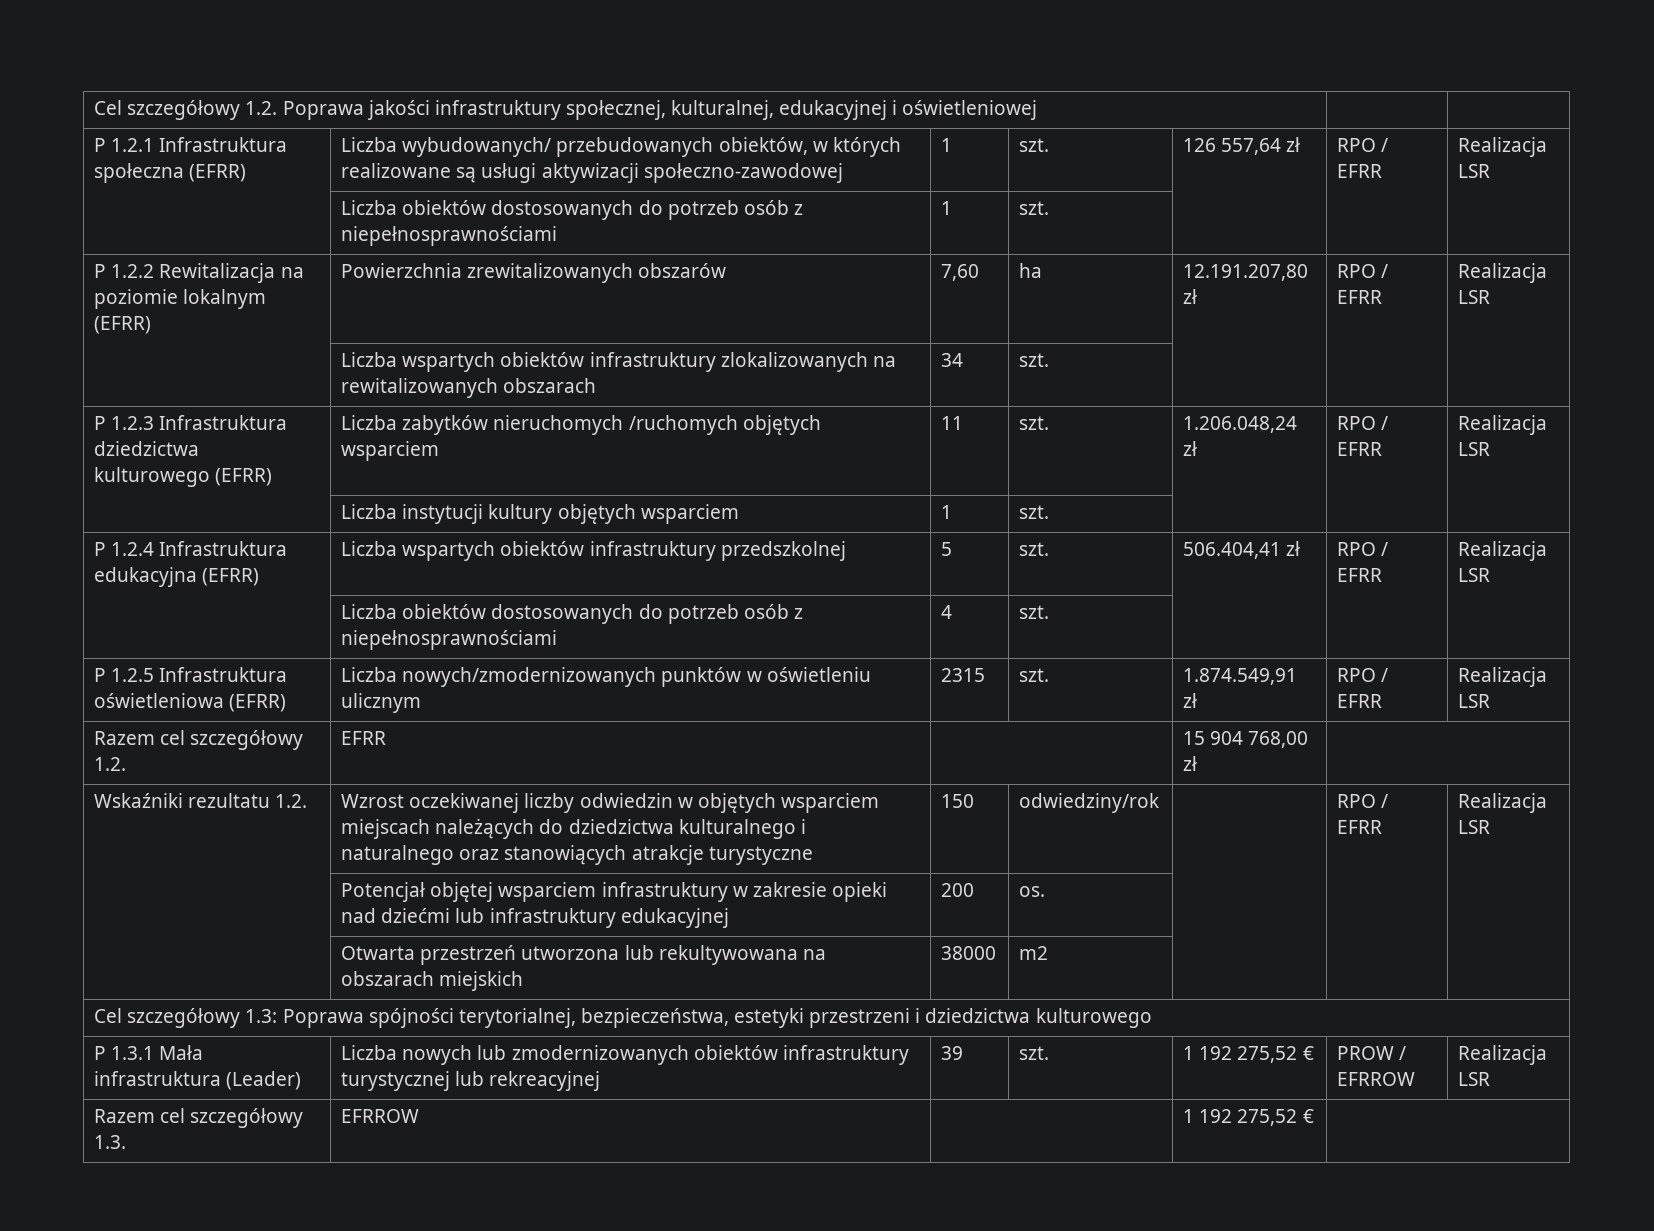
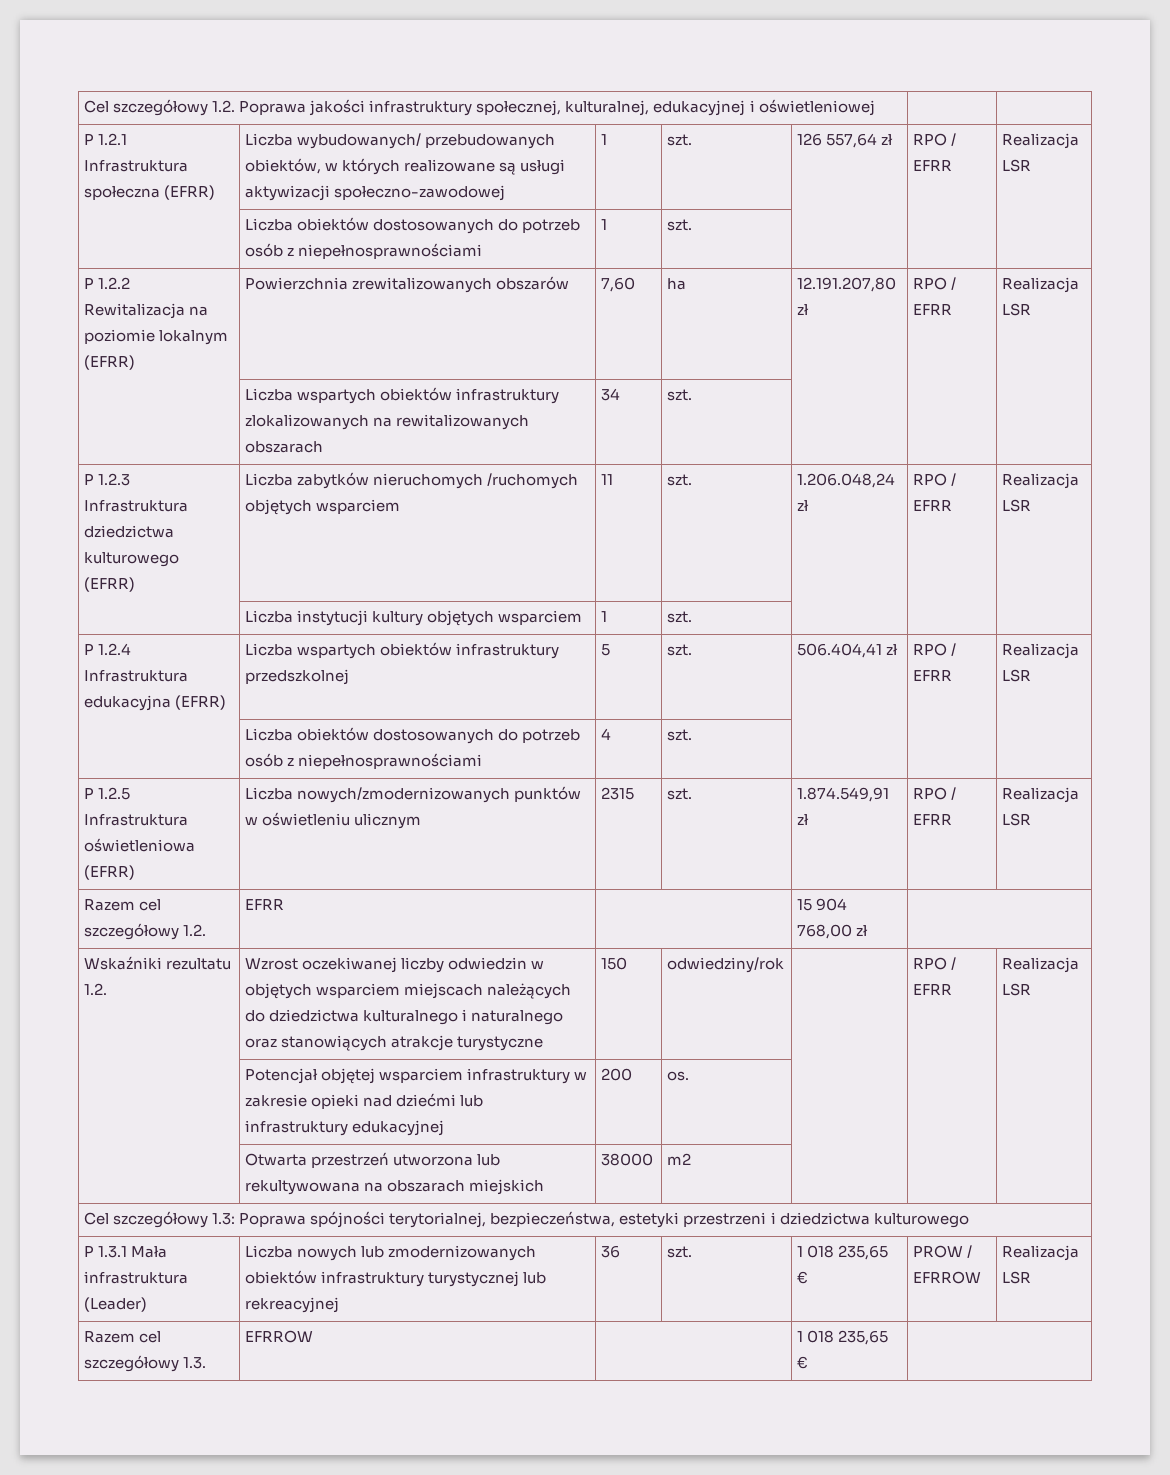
- P 1.3.1 Mała infrastruktura (Leader) | Liczba nowych lub zmodernizowanych obiektów infrastruktury turystycznej lub rekreacyjnej | 39 | szt. | 1 192 275,52 € | PROW / EFRROW | Realizacja LSR
+ P 1.3.1 Mała infrastruktura (Leader) | Liczba nowych lub zmodernizowanych obiektów infrastruktury turystycznej lub rekreacyjnej | 36 | szt. | 1 018 235,65 € | PROW / EFRROW | Realizacja LSR
- Razem cel szczegółowy 1.3. | EFRROW | | 1 192 275,52 € |
+ Razem cel szczegółowy 1.3. | EFRROW | | 1 018 235,65 € |

